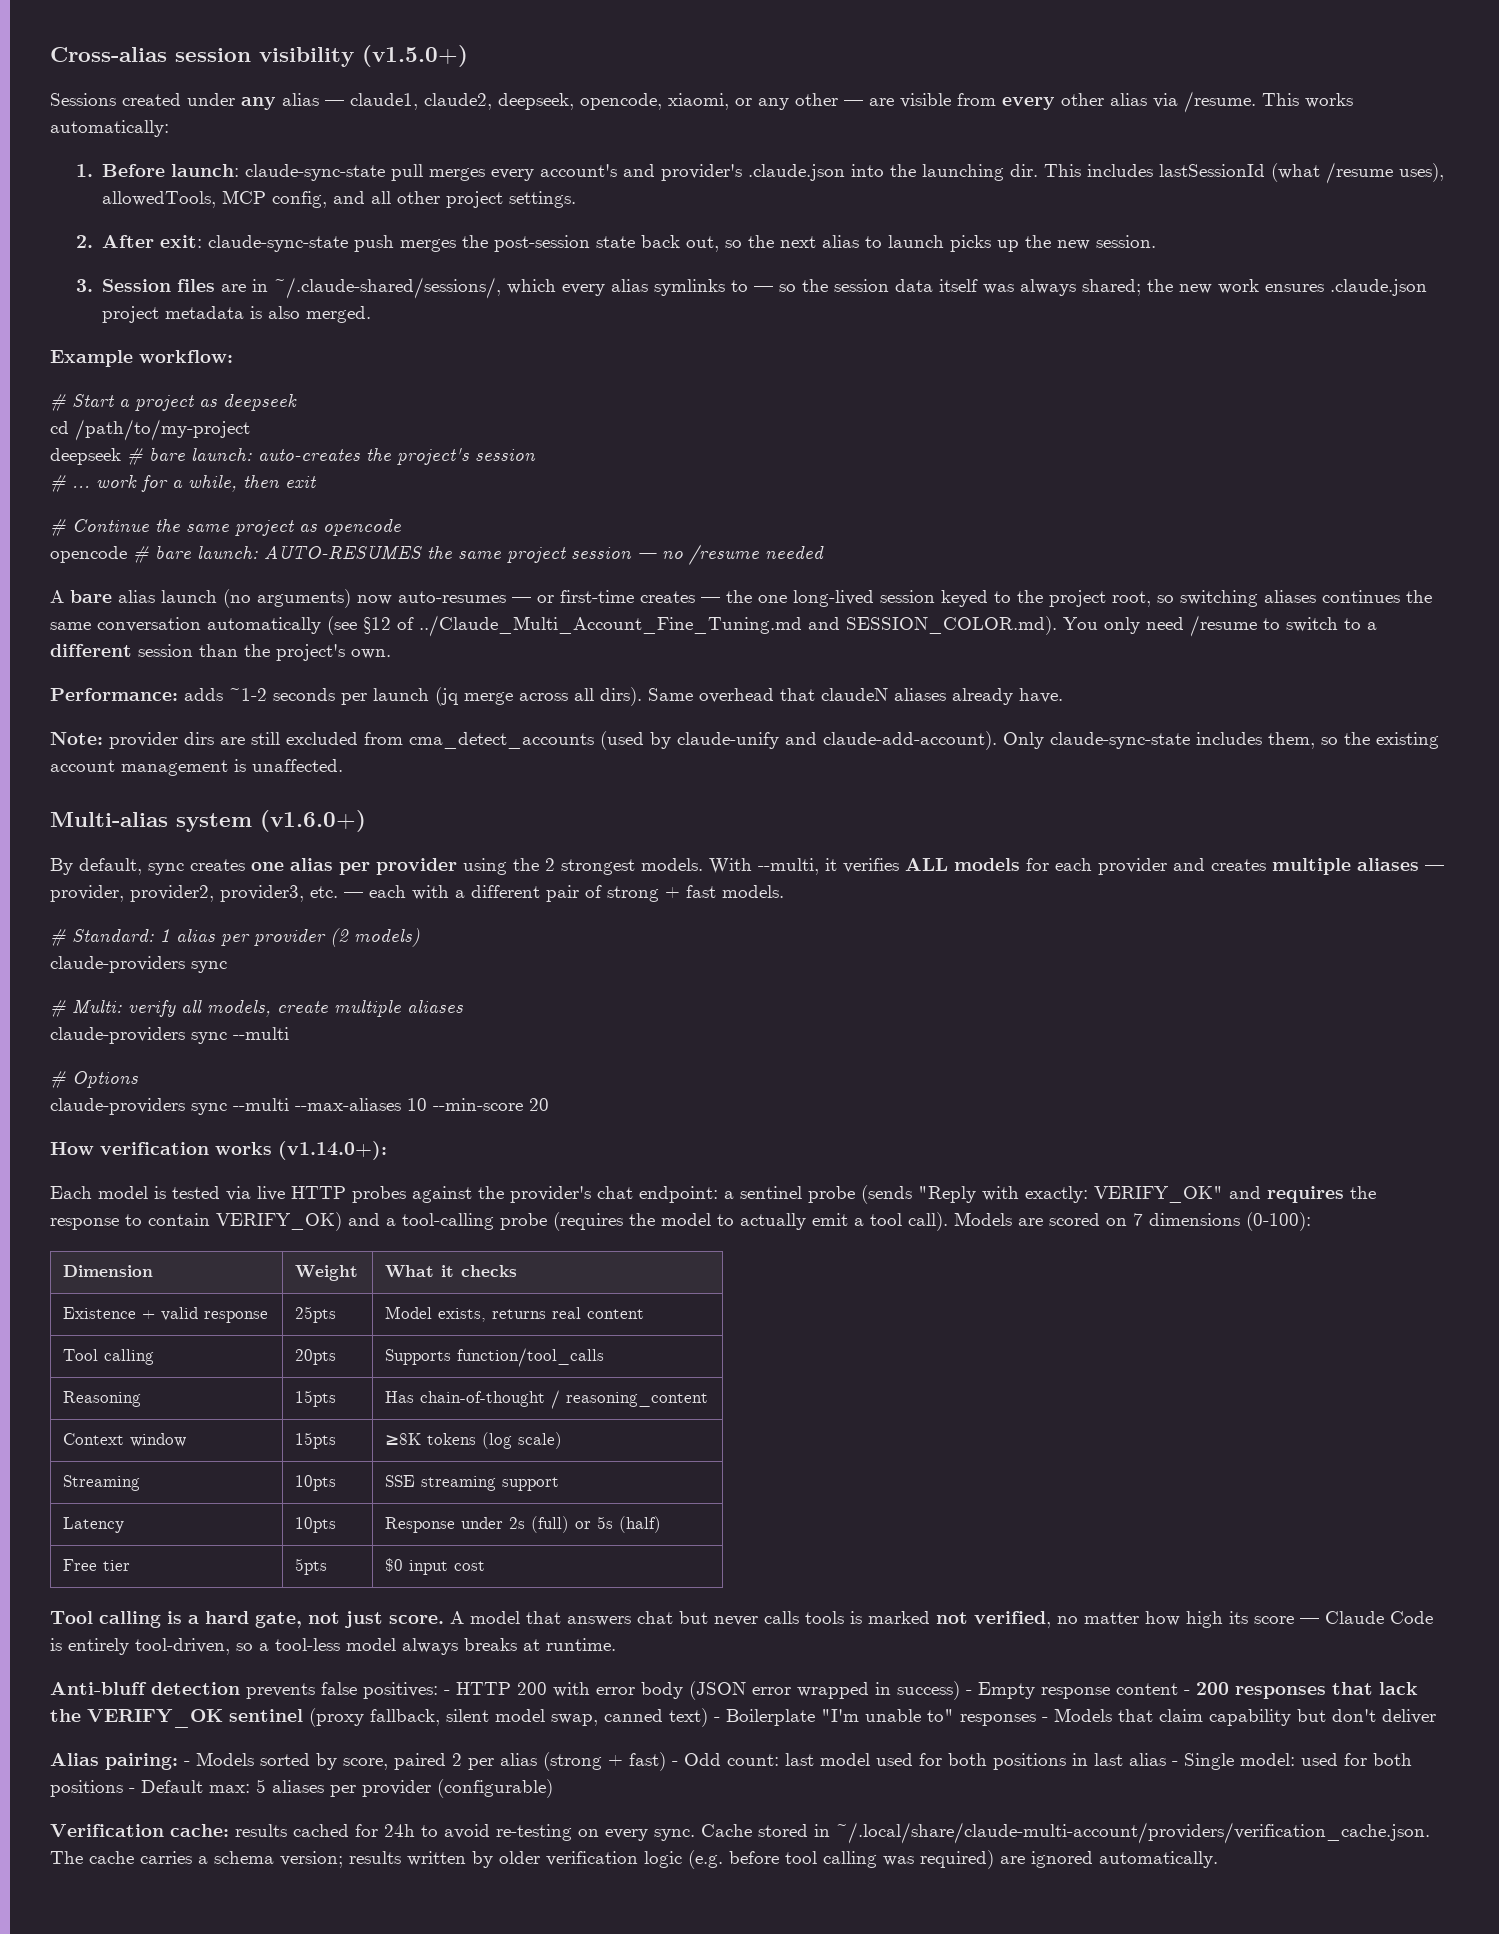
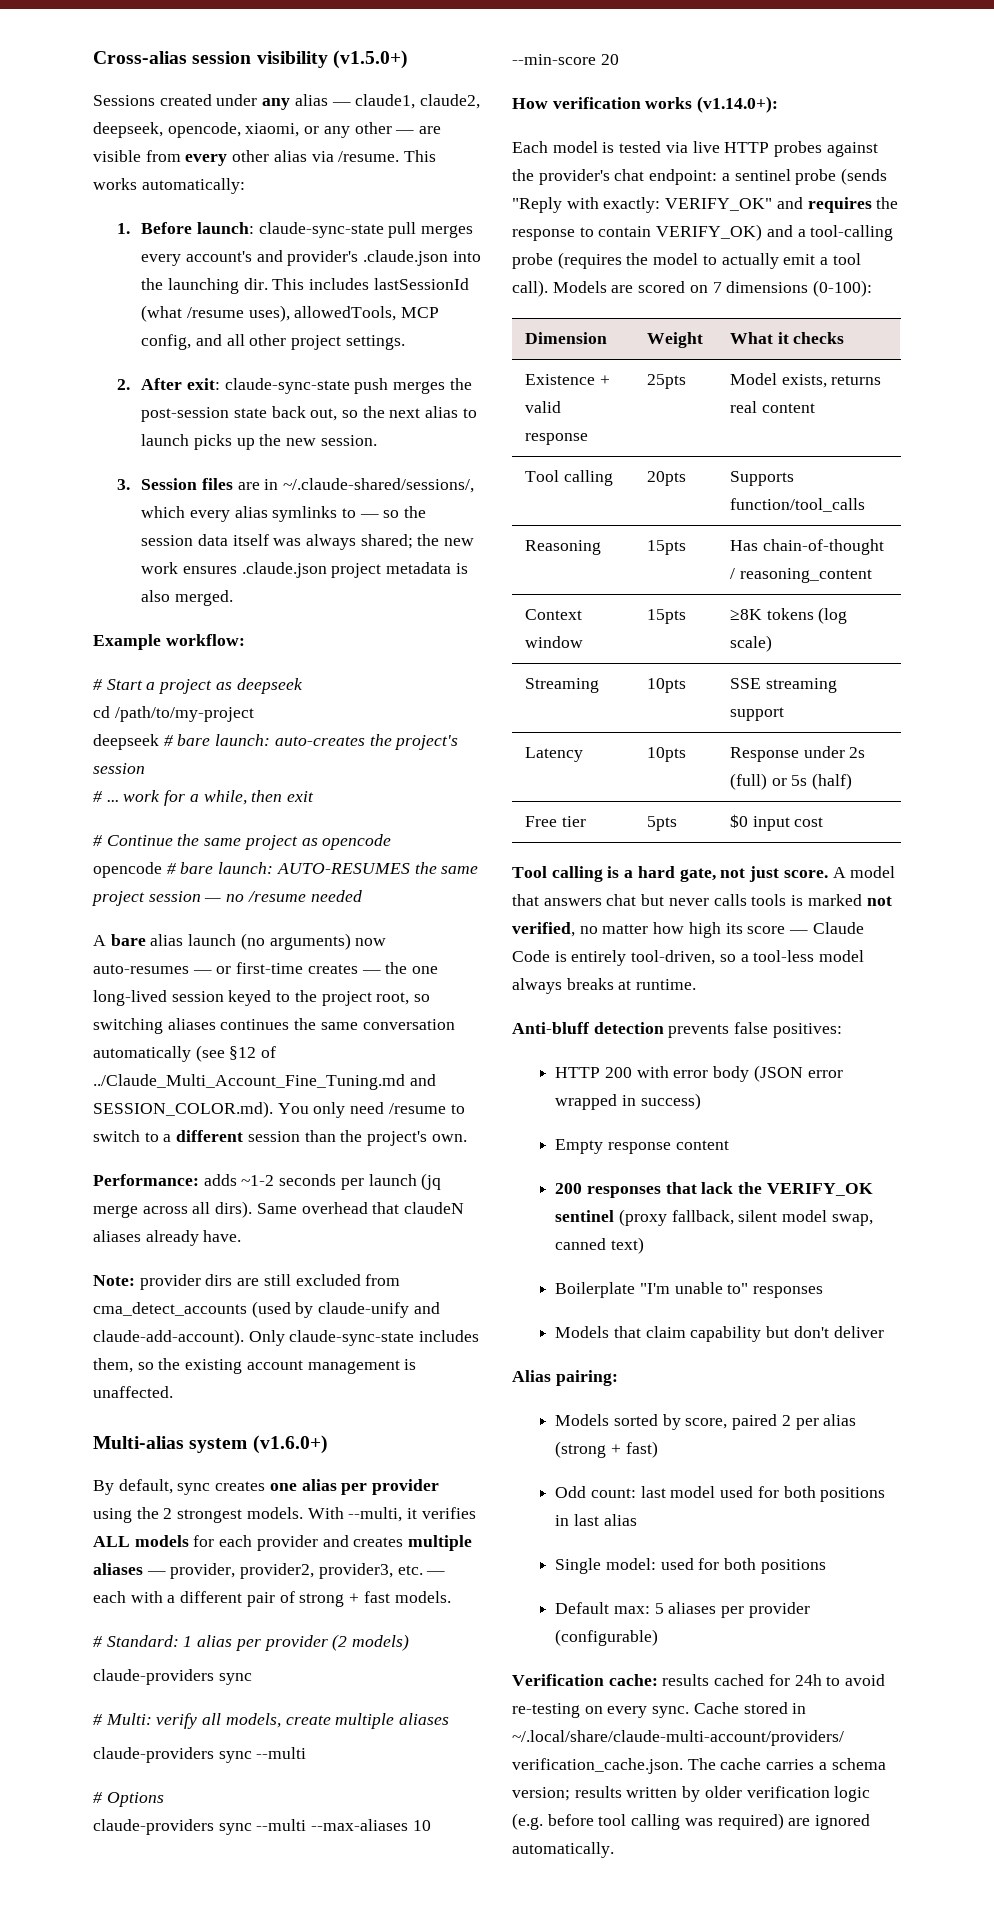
- Anti-bluff detection prevents false positives: - HTTP 200 with error body (JSON error wrapped in success) - Empty response content - 200 responses that lack the VERIFY_OK sentinel (proxy fallback, silent model swap, canned text) - Boilerplate "I'm unable to" responses - Models that claim capability but don't deliver
+ Anti-bluff detection prevents false positives:
+ HTTP 200 with error body (JSON error wrapped in success)
+ Empty response content
+ 200 responses that lack the VERIFY_OK sentinel (proxy fallback, silent model swap, canned text)
+ Boilerplate "I'm unable to" responses
+ Models that claim capability but don't deliver
- Alias pairing: - Models sorted by score, paired 2 per alias (strong + fast) - Odd count: last model used for both positions in last alias - Single model: used for both positions - Default max: 5 aliases per provider (configurable)
+ Alias pairing:
+ Models sorted by score, paired 2 per alias (strong + fast)
+ Odd count: last model used for both positions in last alias
+ Single model: used for both positions
+ Default max: 5 aliases per provider (configurable)

